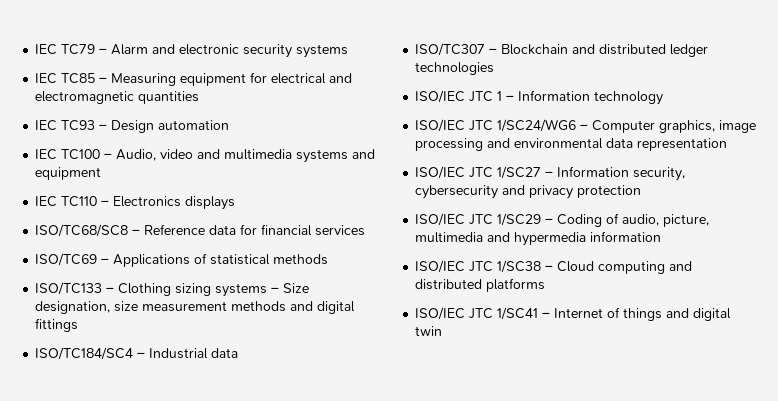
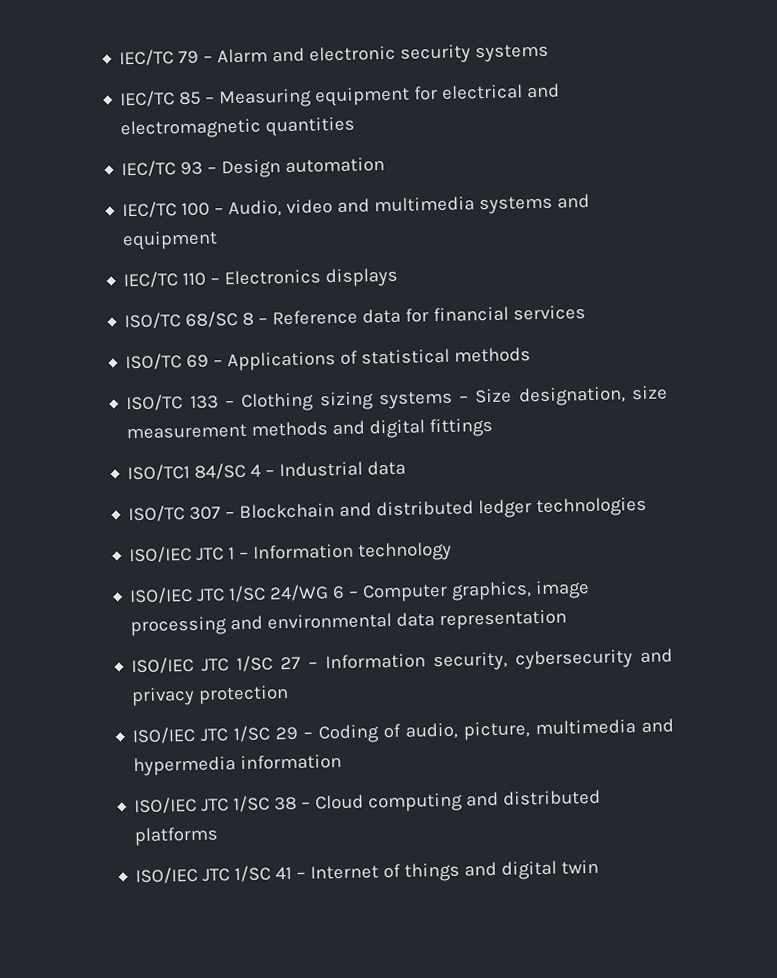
- IEC TC79 – Alarm and electronic security systems
+ IEC/TC 79 – Alarm and electronic security systems
- IEC TC85 – Measuring equipment for electrical and electromagnetic quantities
+ IEC/TC 85 – Measuring equipment for electrical and electromagnetic quantities
- IEC TC93 – Design automation
+ IEC/TC 93 – Design automation
- IEC TC100 – Audio, video and multimedia systems and equipment
+ IEC/TC 100 – Audio, video and multimedia systems and equipment
- IEC TC110 – Electronics displays
+ IEC/TC 110 – Electronics displays
- ISO/TC68/SC8 – Reference data for financial services
+ ISO/TC 68/SC 8 – Reference data for financial services
- ISO/TC69 – Applications of statistical methods
+ ISO/TC 69 – Applications of statistical methods
- ISO/TC133 – Clothing sizing systems – Size designation, size measurement methods and digital fittings
+ ISO/TC 133 – Clothing sizing systems – Size designation, size measurement methods and digital fittings
- ISO/TC184/SC4 – Industrial data
+ ISO/TC1 84/SC 4 – Industrial data
- ISO/TC307 – Blockchain and distributed ledger technologies
+ ISO/TC 307 – Blockchain and distributed ledger technologies
- ISO/IEC JTC 1/SC24/WG6 – Computer graphics, image processing and environmental data representation
+ ISO/IEC JTC 1/SC 24/WG 6 – Computer graphics, image processing and environmental data representation
- ISO/IEC JTC 1/SC27 – Information security, cybersecurity and privacy protection
+ ISO/IEC JTC 1/SC 27 – Information security, cybersecurity and privacy protection
- ISO/IEC JTC 1/SC29 – Coding of audio, picture, multimedia and hypermedia information
+ ISO/IEC JTC 1/SC 29 – Coding of audio, picture, multimedia and hypermedia information
- ISO/IEC JTC 1/SC38 – Cloud computing and distributed platforms
+ ISO/IEC JTC 1/SC 38 – Cloud computing and distributed platforms
- ISO/IEC JTC 1/SC41 – Internet of things and digital twin
+ ISO/IEC JTC 1/SC 41 – Internet of things and digital twin

